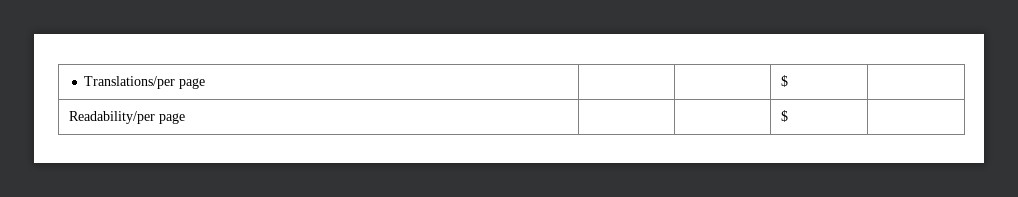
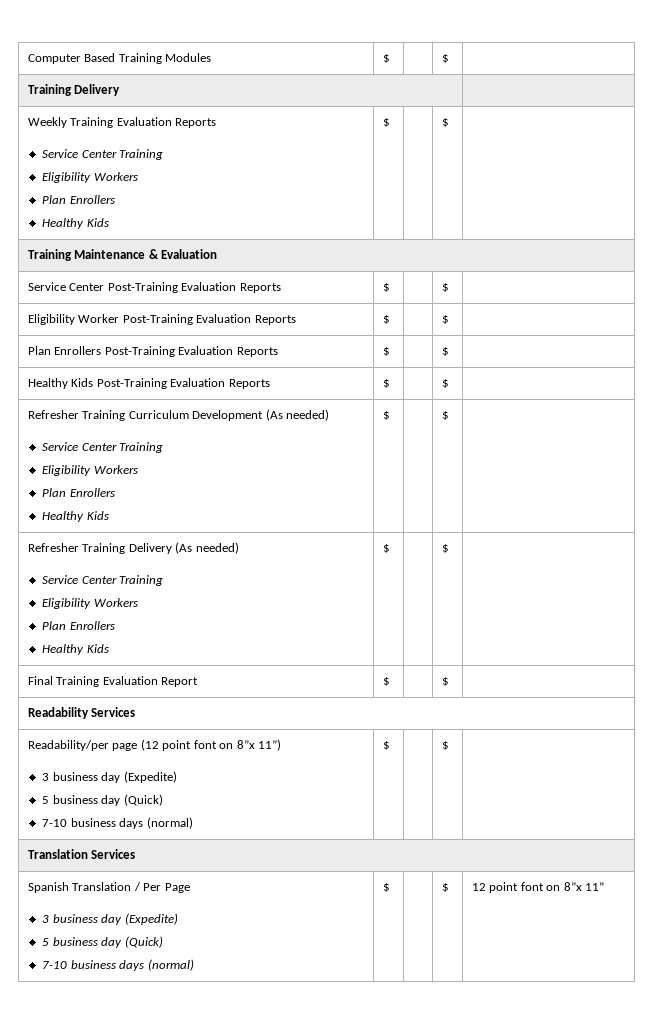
- Translations/per page | | | $ |
- Readability/per page | | | $ |
+ Computer Based Training Modules | $ | | $ |
+ Training Delivery |
+ Weekly Training Evaluation Reports
+ Service Center Training
+ Eligibility Workers
+ Plan Enrollers
+ Healthy Kids | $ | | $ |
+ Training Maintenance & Evaluation
+ Service Center Post-Training Evaluation Reports | $ | | $ |
+ Eligibility Worker Post-Training Evaluation Reports | $ | | $ |
+ Plan Enrollers Post-Training Evaluation Reports | $ | | $ |
+ Healthy Kids Post-Training Evaluation Reports | $ | | $ |
+ Refresher Training Curriculum Development (As needed)
+ Service Center Training
+ Eligibility Workers
+ Plan Enrollers
+ Healthy Kids | $ | | $ |
+ Refresher Training Delivery (As needed)
+ Service Center Training
+ Eligibility Workers
+ Plan Enrollers
+ Healthy Kids | $ | | $ |
+ Final Training Evaluation Report | $ | | $ |
+ Readability Services
+ Readability/per page (12 point font on 8”x 11”)
+ 3 business day (Expedite)
+ 5 business day (Quick)
+ 7-10 business days (normal) | $ | | $ |
+ Translation Services
+ Spanish Translation / Per Page
+ 3 business day (Expedite)
+ 5 business day (Quick)
+ 7-10 business days (normal) | $ | | $ | 12 point font on 8”x 11”

